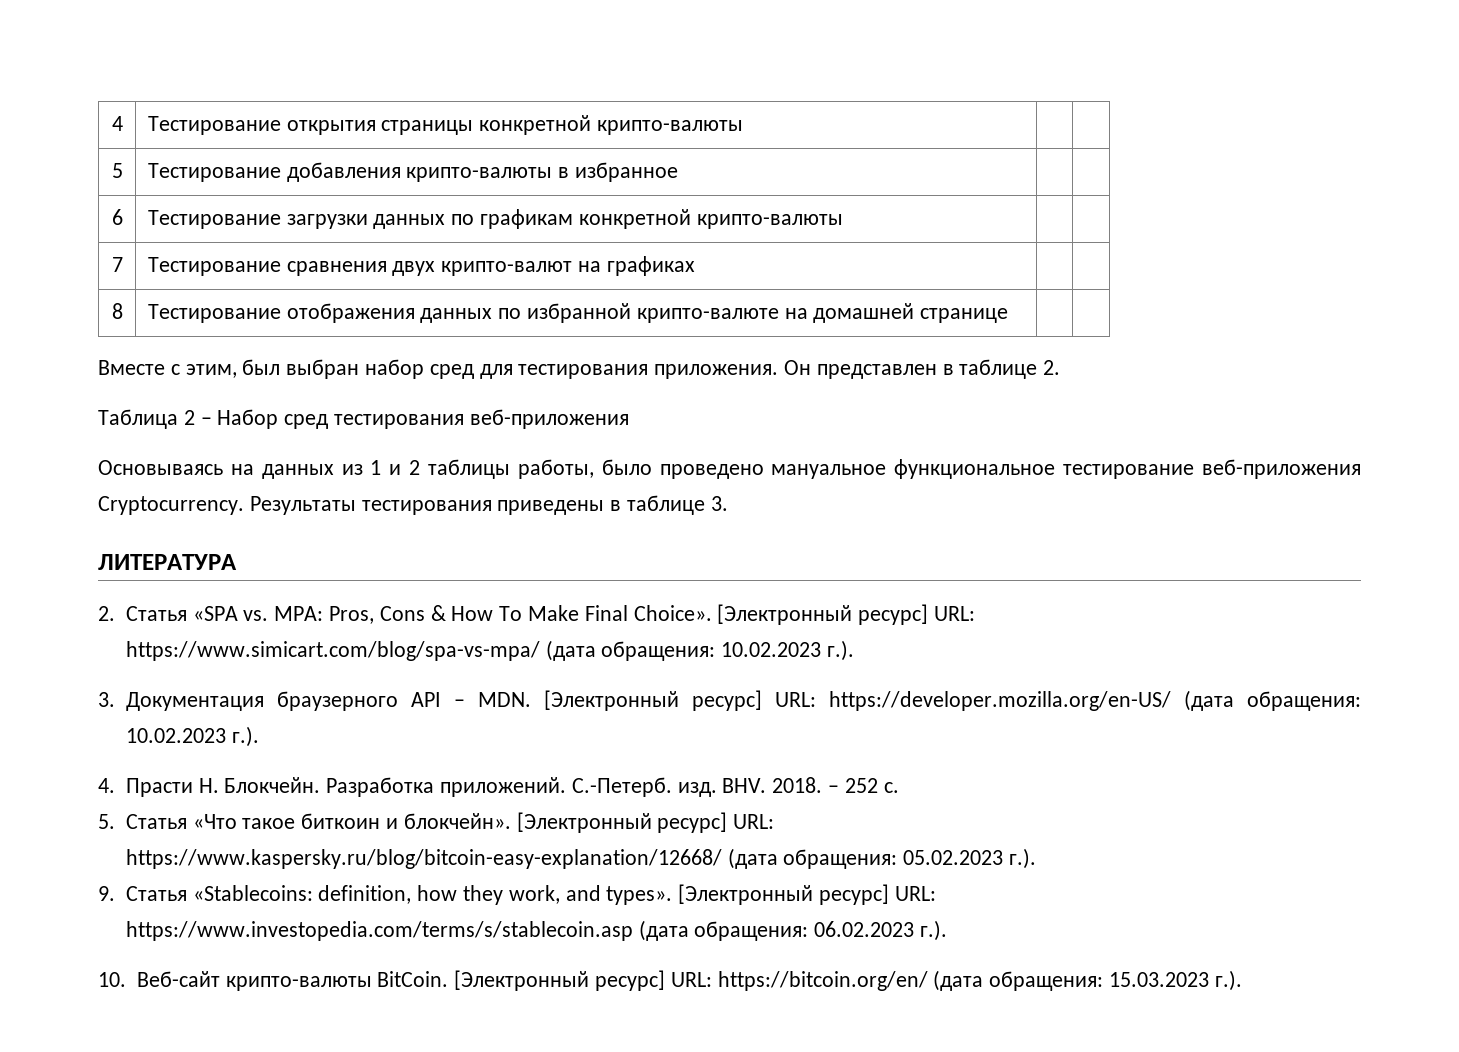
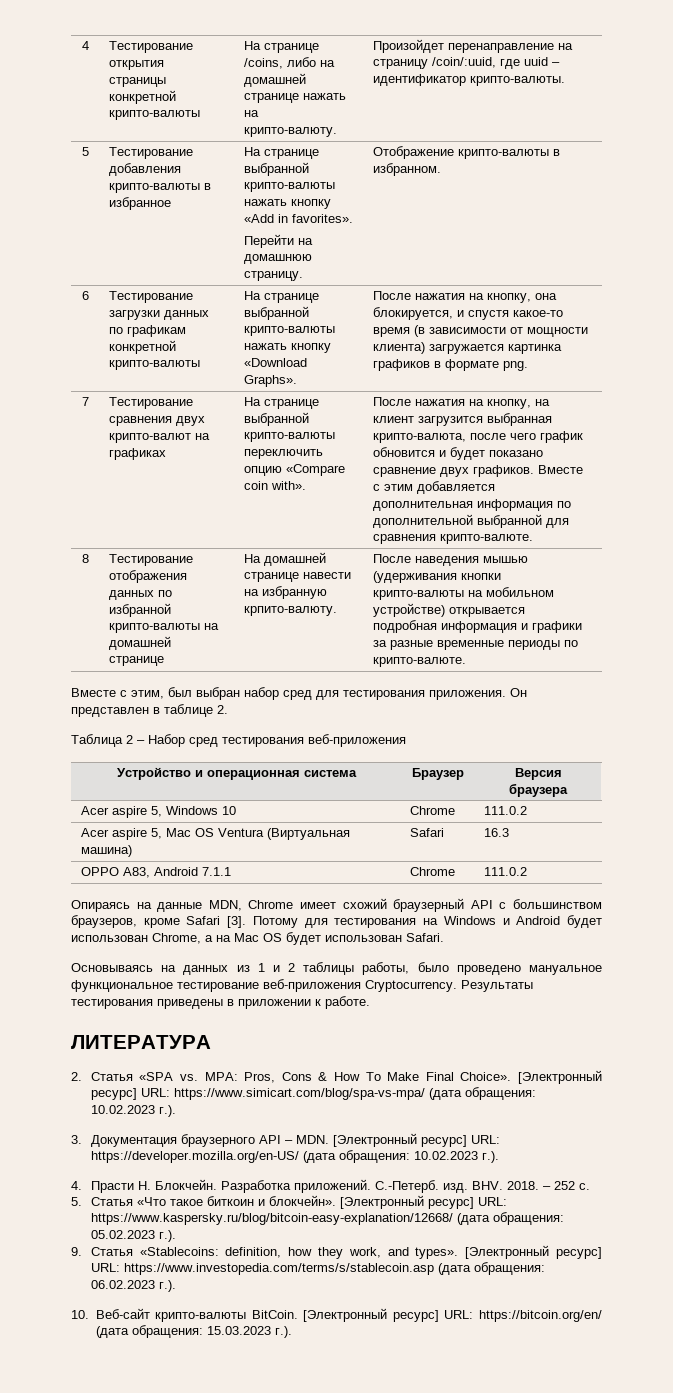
- 4 | Тестирование открытия страницы конкретной крипто-валюты | |
+ 4 | Тестирование открытия страницы конкретной крипто-валюты | На странице /coins, либо на домашней странице нажать на крипто-валюту. | Произойдет перенаправление на страницу /coin/:uuid, где uuid – идентификатор крипто-валюты.
- 5 | Тестирование добавления крипто-валюты в избранное | |
+ 5 | Тестирование добавления крипто-валюты в избранное | На странице выбранной крипто-валюты нажать кнопку «Add in favorites».
+ Перейти на домашнюю страницу. | Отображение крипто-валюты в избранном.
- 6 | Тестирование загрузки данных по графикам конкретной крипто-валюты | |
+ 6 | Тестирование загрузки данных по графикам конкретной крипто-валюты | На странице выбранной крипто-валюты нажать кнопку «Download Graphs». | После нажатия на кнопку, она блокируется, и спустя какое-то время (в зависимости от мощности клиента) загружается картинка графиков в формате png.
+ На странице выбранной крипто-валюты переключить опцию «Compare coin with». | После нажатия на кнопку, на клиент загрузится выбранная крипто-валюта, после чего график обновится и будет показано сравнение двух графиков. Вместе с этим добавляется дополнительная информация по дополнительной выбранной для сравнения крипто-валюте.
- 8 | Тестирование отображения данных по избранной крипто-валюте на домашней странице | |
+ 8 | Тестирование отображения данных по избранной крипто-валюты на домашней странице | На домашней странице навести на избранную крпито-валюту. | После наведения мышью (удерживания кнопки крипто-валюты на мобильном устройстве) открывается подробная информация и графики за разные временные периоды по крипто-валюте.
+ Устройство и операционная система | Браузер | Версия браузера
+ Acer aspire 5, Windows 10 | Chrome | 111.0.2
+ Acer aspire 5, Mac OS Ventura (Виртуальная машина) | Safari | 16.3
+ OPPO A83, Android 7.1.1 | Chrome | 111.0.2
+ Опираясь на данные MDN, Chrome имеет схожий браузерный API с большинством браузеров, кроме Safari [3]. Потому для тестирования на Windows и Android будет использован Chrome, а на Mac OS будет использован Safari.
- Результаты тестирования приведены в таблице 3.
+ Результаты тестирования приведены в приложении к работе.

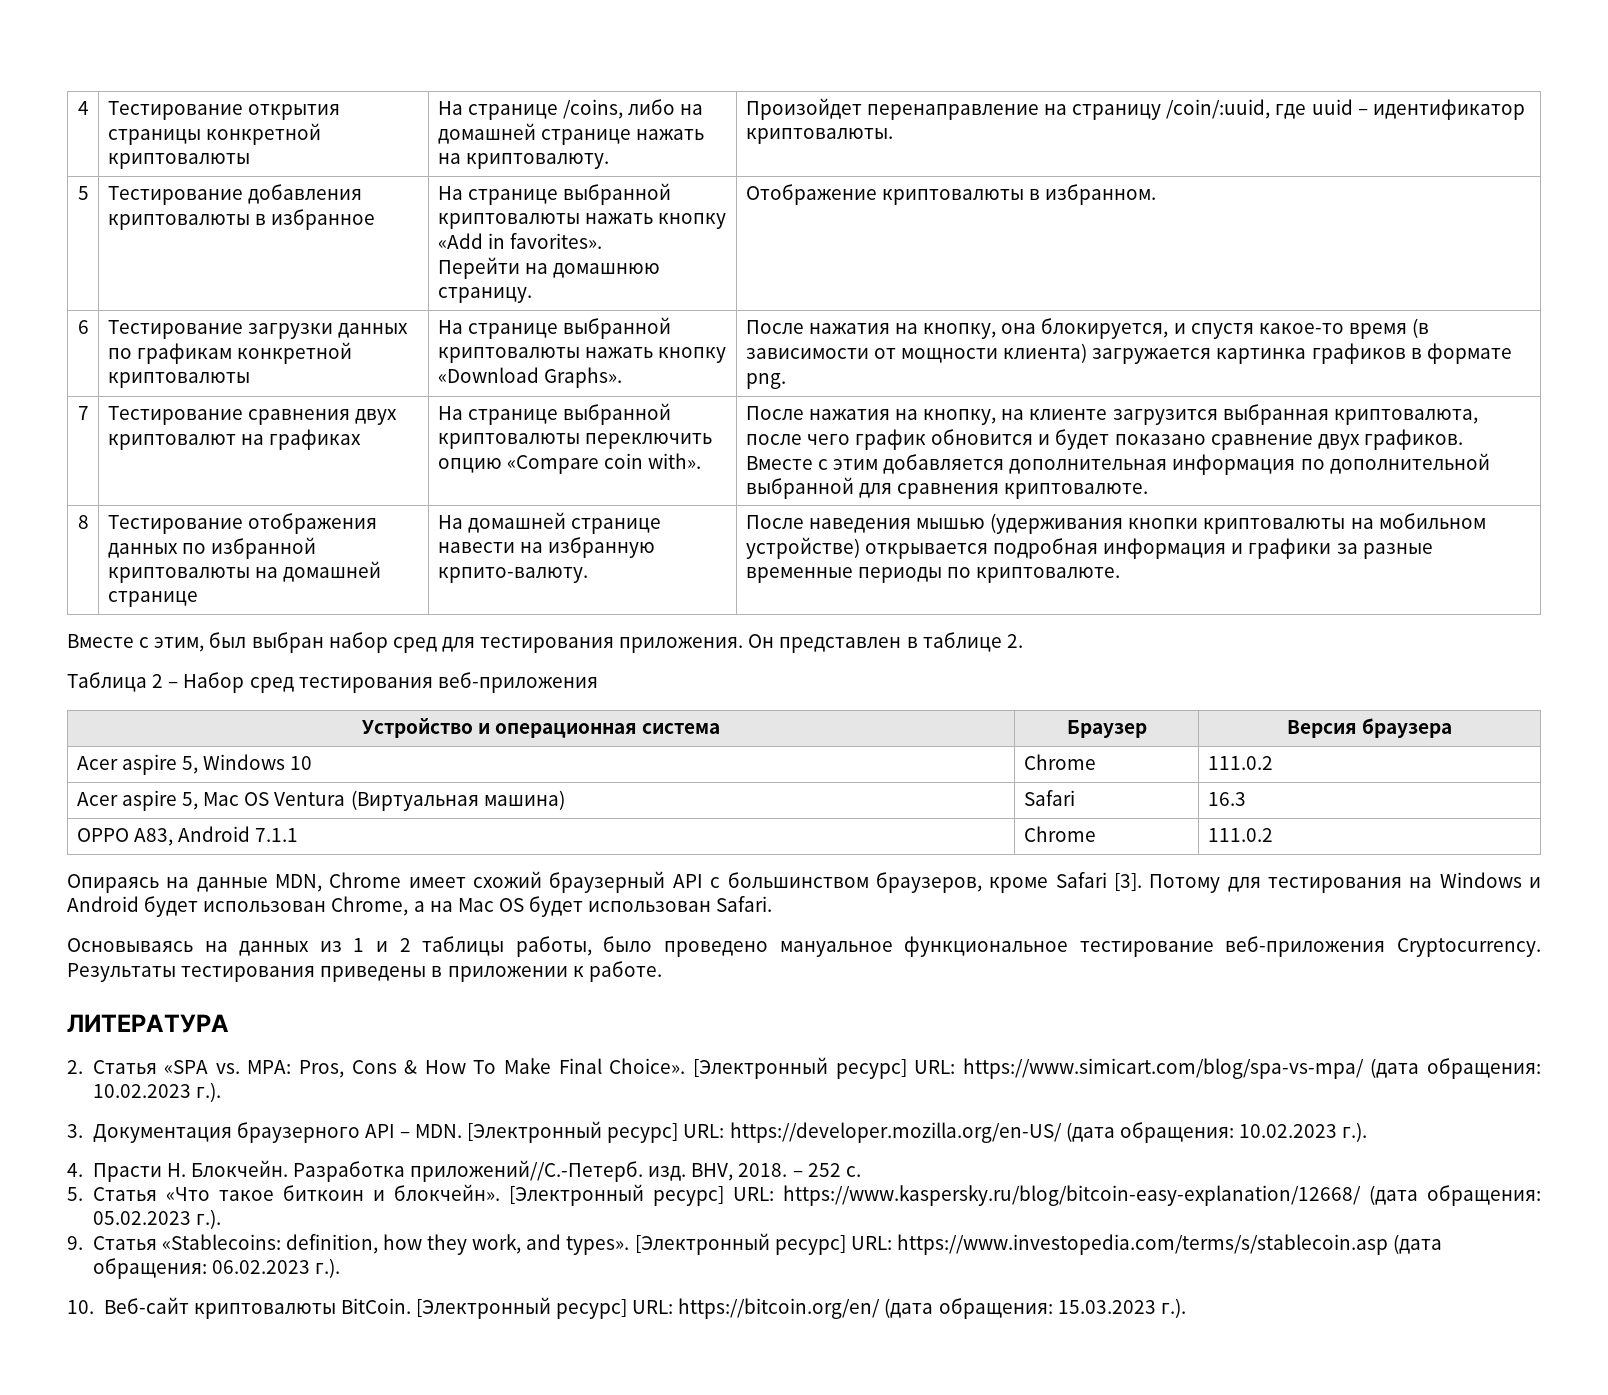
- 4 | Тестирование открытия страницы конкретной крипто-валюты | На странице /coins, либо на домашней странице нажать на крипто-валюту. | Произойдет перенаправление на страницу /coin/:uuid, где uuid – идентификатор крипто-валюты.
+ 4 | Тестирование открытия страницы конкретной криптовалюты | На странице /coins, либо на домашней странице нажать на криптовалюту. | Произойдет перенаправление на страницу /coin/:uuid, где uuid – идентификатор криптовалюты.
- 5 | Тестирование добавления крипто-валюты в избранное | На странице выбранной крипто-валюты нажать кнопку «Add in favorites».
- Перейти на домашнюю страницу. | Отображение крипто-валюты в избранном.
+ 5 | Тестирование добавления криптовалюты в избранное | На странице выбранной криптовалюты нажать кнопку «Add in favorites».
+ Перейти на домашнюю страницу. | Отображение криптовалюты в избранном.
- 6 | Тестирование загрузки данных по графикам конкретной крипто-валюты | На странице выбранной крипто-валюты нажать кнопку «Download Graphs». | После нажатия на кнопку, она блокируется, и спустя какое-то время (в зависимости от мощности клиента) загружается картинка графиков в формате png.
+ 6 | Тестирование загрузки данных по графикам конкретной криптовалюты | На странице выбранной криптовалюты нажать кнопку «Download Graphs». | После нажатия на кнопку, она блокируется, и спустя какое-то время (в зависимости от мощности клиента) загружается картинка графиков в формате png.
- Тестирование сравнения двух крипто-валют на графиках
+ Тестирование сравнения двух криптовалют на графиках
- На странице выбранной крипто-валюты переключить опцию «Compare coin with».
+ На странице выбранной криптовалюты переключить опцию «Compare coin with».
- После нажатия на кнопку, на клиент загрузится выбранная крипто-валюта, после чего график обновится и будет показано сравнение двух графиков.
+ После нажатия на кнопку, на клиенте загрузится выбранная криптовалюта, после чего график обновится и будет показано сравнение двух графиков.
- Вместе с этим добавляется дополнительная информация по дополнительной выбранной для сравнения крипто-валюте.
+ Вместе с этим добавляется дополнительная информация по дополнительной выбранной для сравнения криптовалюте.
- 8 | Тестирование отображения данных по избранной крипто-валюты на домашней странице | На домашней странице навести на избранную крпито-валюту. | После наведения мышью (удерживания кнопки крипто-валюты на мобильном устройстве) открывается подробная информация и графики за разные временные периоды по крипто-валюте.
+ 8 | Тестирование отображения данных по избранной криптовалюты на домашней странице | На домашней странице навести на избранную крпито-валюту. | После наведения мышью (удерживания кнопки криптовалюты на мобильном устройстве) открывается подробная информация и графики за разные временные периоды по криптовалюте.
- Разработка приложений. С.-Петерб. изд. BHV. 2018.
+ Разработка приложений//С.-Петерб. изд. BHV, 2018.
- 10. Веб-сайт крипто-валюты BitCoin.
+ 10. Веб-сайт криптовалюты BitCoin.

